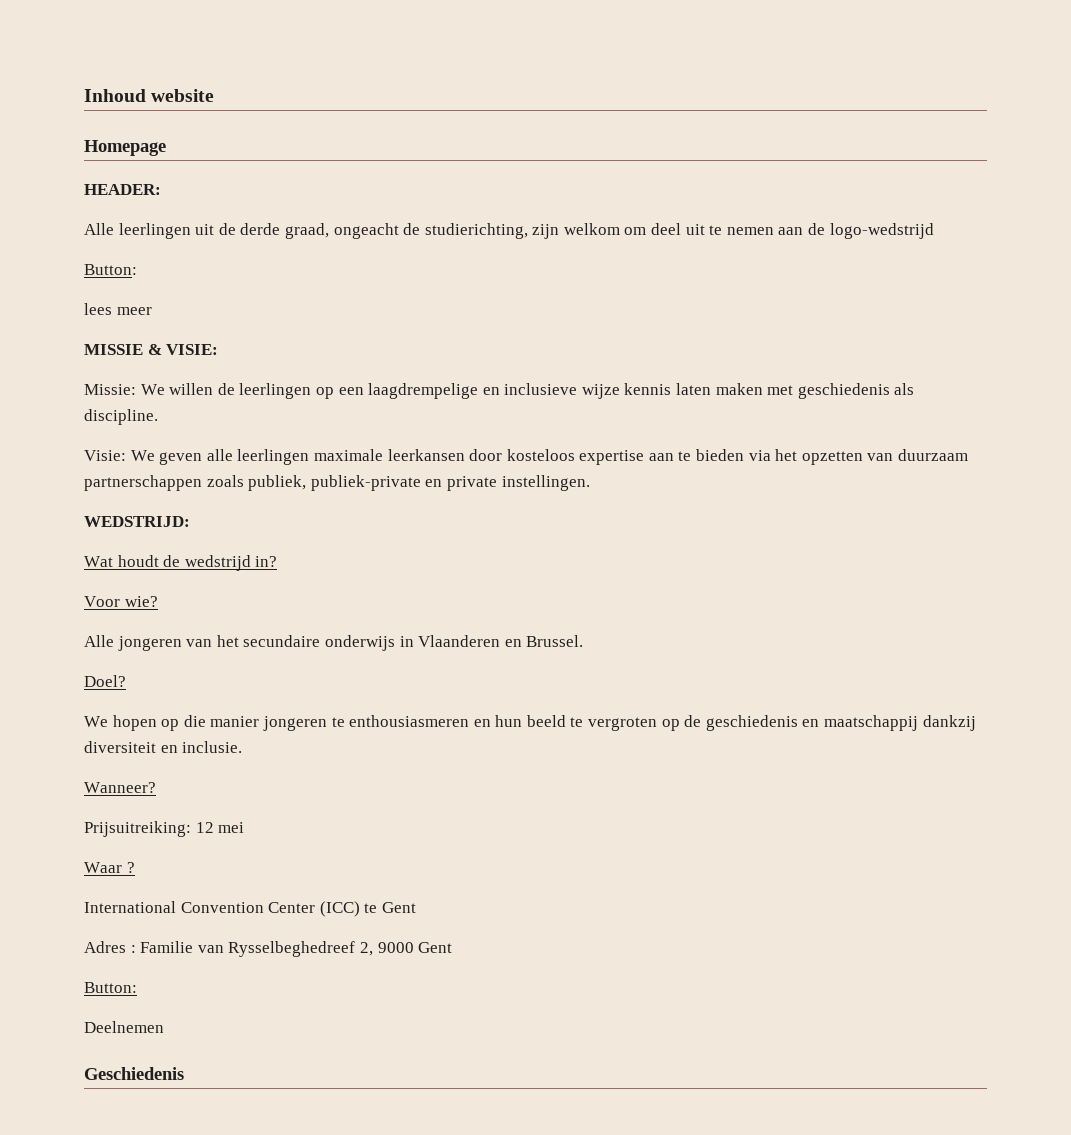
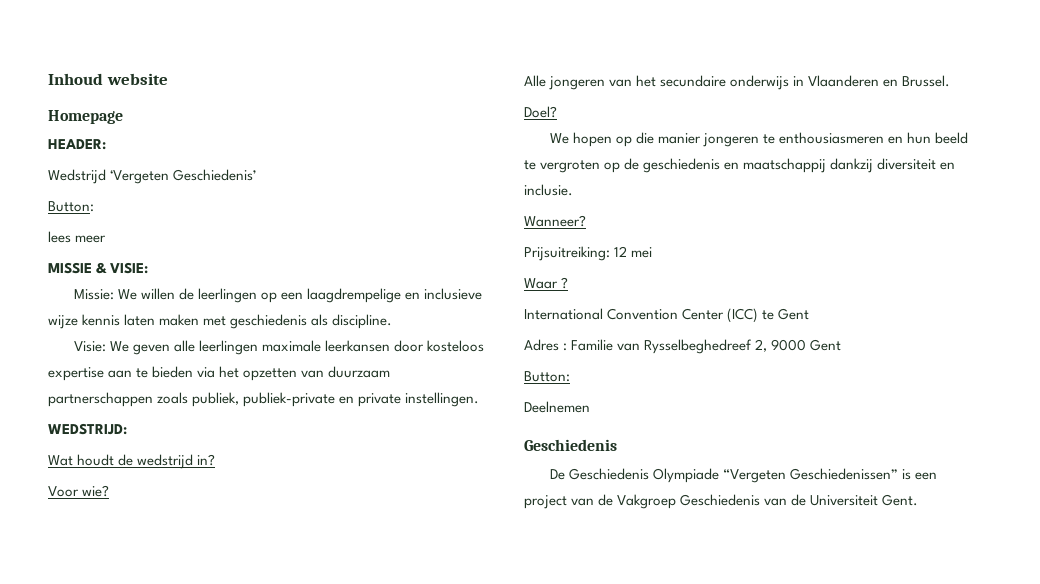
- Alle leerlingen uit de derde graad, ongeacht de studierichting, zijn welkom om deel uit te nemen aan de logo-wedstrijd
+ Wedstrijd ‘Vergeten Geschiedenis’
+ De Geschiedenis Olympiade “Vergeten Geschiedenissen” is een project van de Vakgroep Geschiedenis van de Universiteit Gent.

